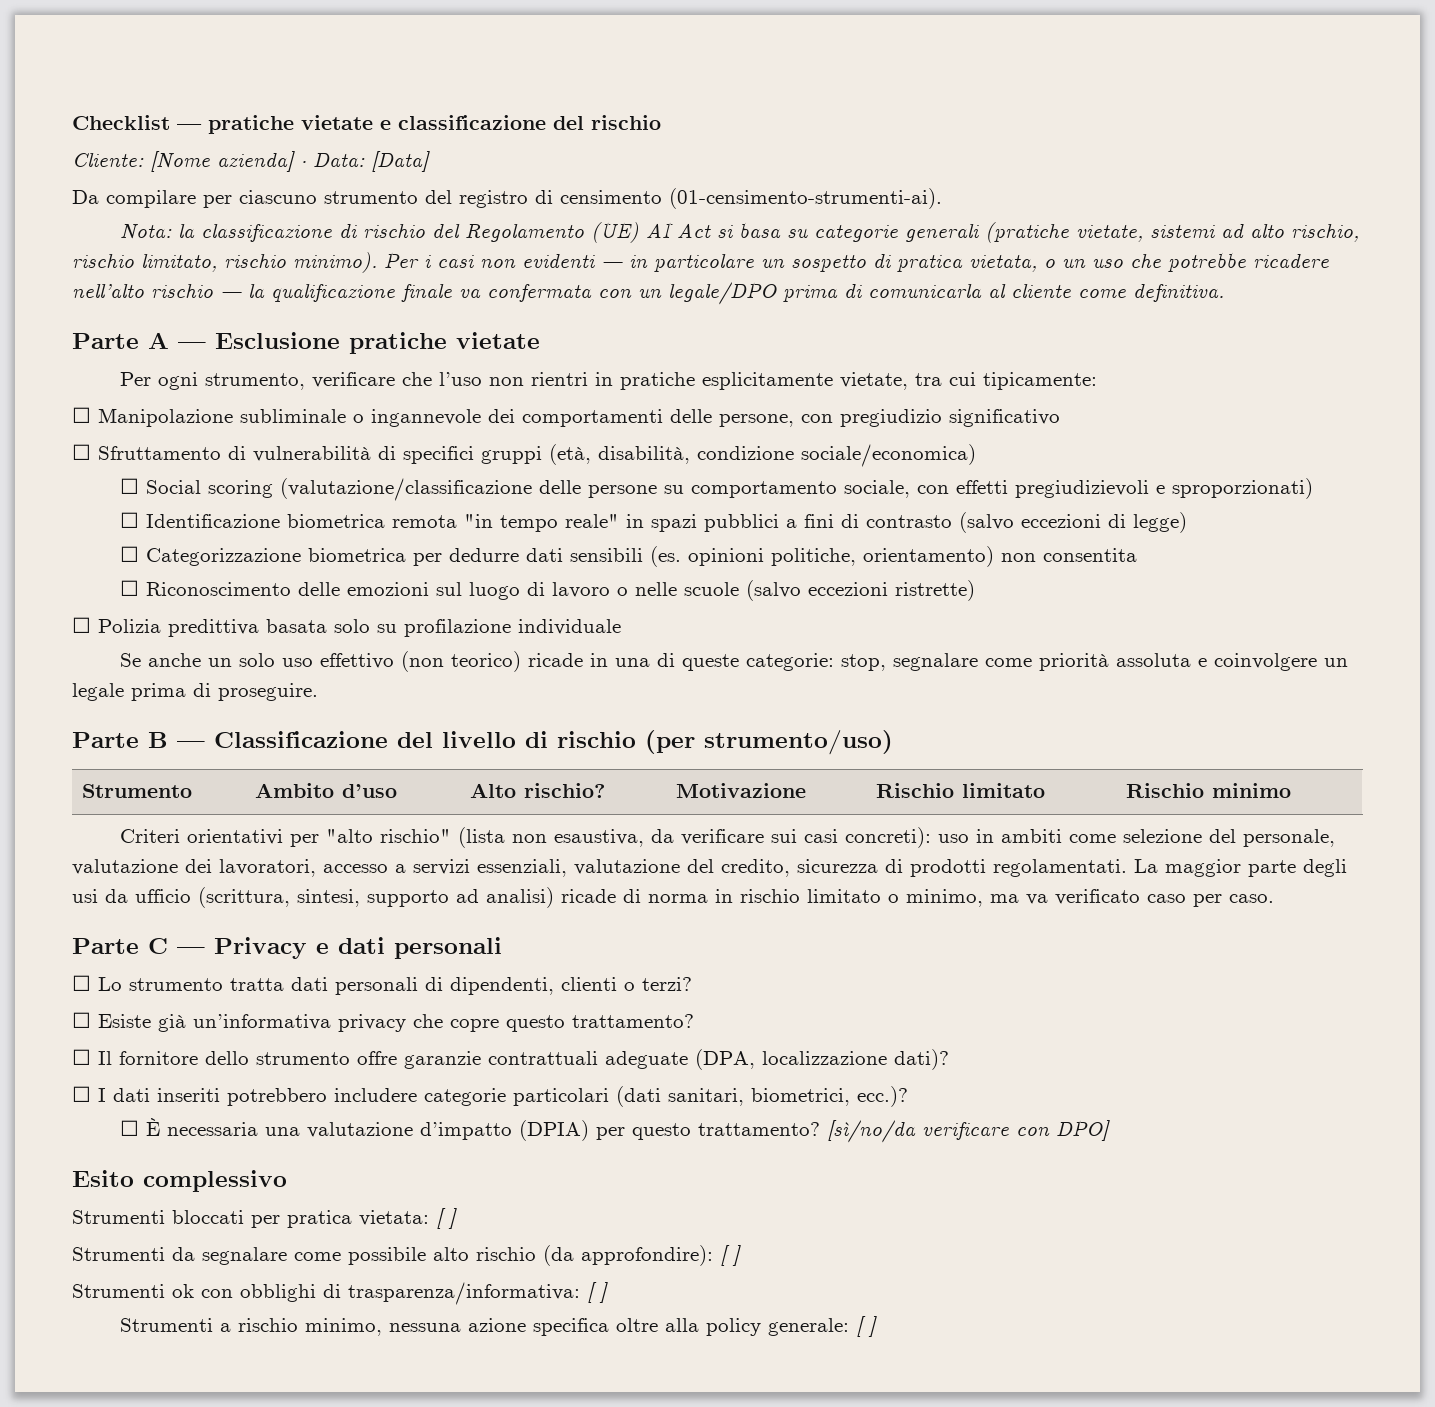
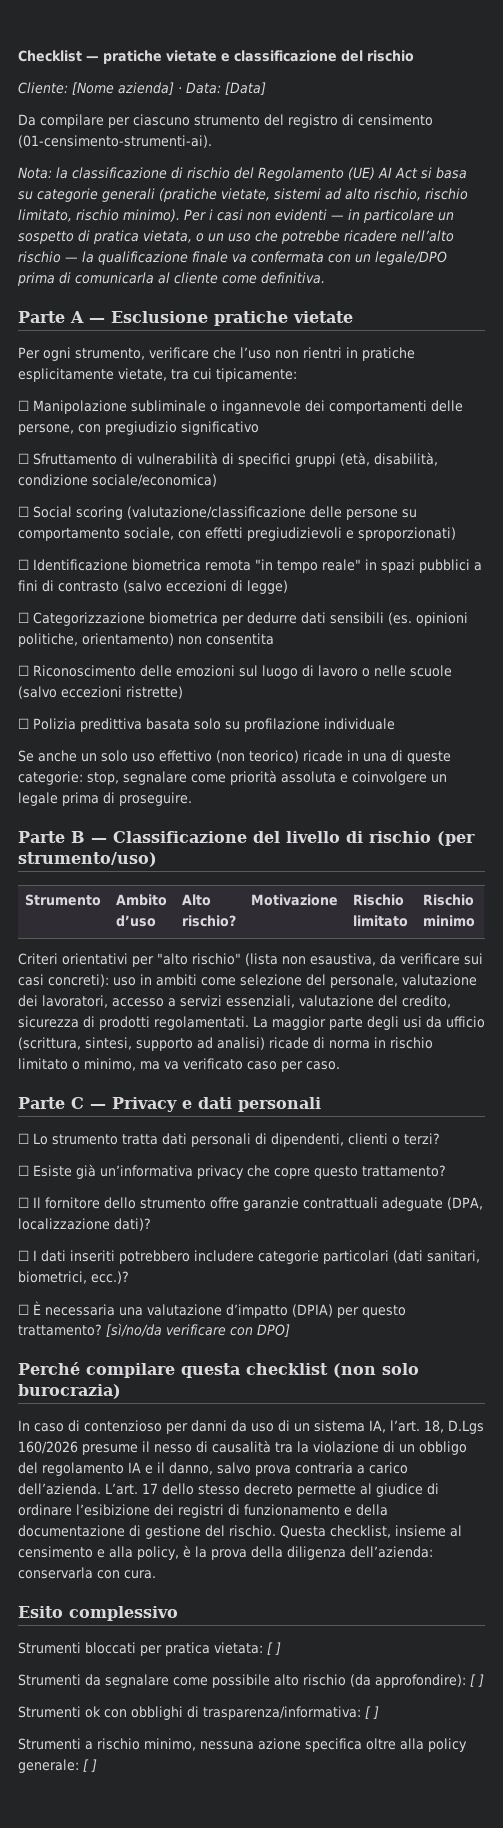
+ Perché compilare questa checklist (non solo burocrazia)
+ In caso di contenzioso per danni da uso di un sistema IA, l’art. 18, D.Lgs 160/2026 presume il nesso di causalità tra la violazione di un obbligo del regolamento IA e il danno, salvo prova contraria a carico dell’azienda. L’art. 17 dello stesso decreto permette al giudice di ordinare l’esibizione dei registri di funzionamento e della documentazione di gestione del rischio. Questa checklist, insieme al censimento e alla policy, è la prova della diligenza dell’azienda: conservarla con cura.

